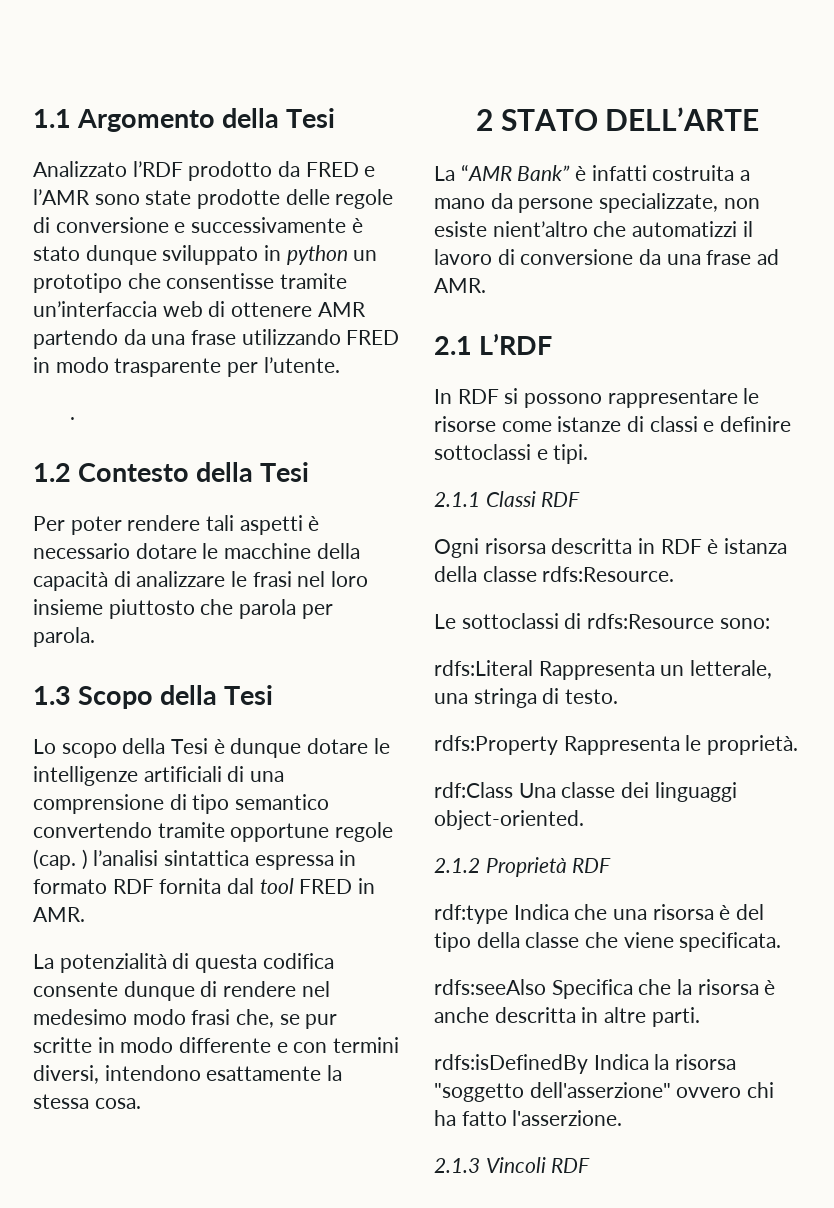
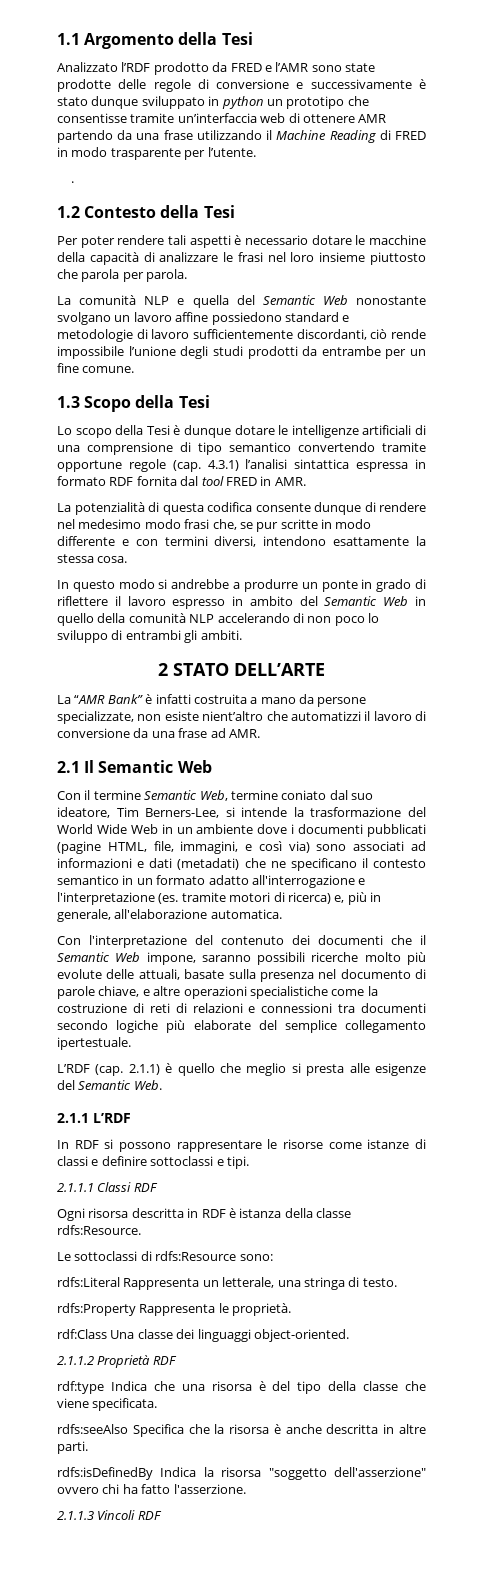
- Analizzato l’RDF prodotto da FRED e l’AMR sono state prodotte delle regole di conversione e successivamente è stato dunque sviluppato in python un prototipo che consentisse tramite un’interfaccia web di ottenere AMR partendo da una frase utilizzando FRED in modo trasparente per l’utente.
+ Analizzato l’RDF prodotto da FRED e l’AMR sono state prodotte delle regole di conversione e successivamente è stato dunque sviluppato in python un prototipo che consentisse tramite un’interfaccia web di ottenere AMR partendo da una frase utilizzando il Machine Reading di FRED in modo trasparente per l’utente.
+ La comunità NLP e quella del Semantic Web nonostante svolgano un lavoro affine possiedono standard e metodologie di lavoro sufficientemente discordanti, ciò rende impossibile l’unione degli studi prodotti da entrambe per un fine comune.
- Lo scopo della Tesi è dunque dotare le intelligenze artificiali di una comprensione di tipo semantico convertendo tramite opportune regole (cap. ) l’analisi sintattica espressa in formato RDF fornita dal tool FRED in AMR.
+ Lo scopo della Tesi è dunque dotare le intelligenze artificiali di una comprensione di tipo semantico convertendo tramite opportune regole (cap. 4.3.1) l’analisi sintattica espressa in formato RDF fornita dal tool FRED in AMR.
+ In questo modo si andrebbe a produrre un ponte in grado di riflettere il lavoro espresso in ambito del Semantic Web in quello della comunità NLP accelerando di non poco lo sviluppo di entrambi gli ambiti.
- 2.1 L’RDF
+ 2.1 Il Semantic Web
+ Con il termine Semantic Web, termine coniato dal suo ideatore, Tim Berners-Lee, si intende la trasformazione del World Wide Web in un ambiente dove i documenti pubblicati (pagine HTML, file, immagini, e così via) sono associati ad informazioni e dati (metadati) che ne specificano il contesto semantico in un formato adatto all'interrogazione e l'interpretazione (es. tramite motori di ricerca) e, più in generale, all'elaborazione automatica.
+ Con l'interpretazione del contenuto dei documenti che il Semantic Web impone, saranno possibili ricerche molto più evolute delle attuali, basate sulla presenza nel documento di parole chiave, e altre operazioni specialistiche come la costruzione di reti di relazioni e connessioni tra documenti secondo logiche più elaborate del semplice collegamento ipertestuale.
+ L’RDF (cap. 2.1.1) è quello che meglio si presta alle esigenze del Semantic Web.
+ 2.1.1 L’RDF
- 2.1.1 Classi RDF
+ 2.1.1.1 Classi RDF
- 2.1.2 Proprietà RDF
+ 2.1.1.2 Proprietà RDF
- 2.1.3 Vincoli RDF
+ 2.1.1.3 Vincoli RDF

